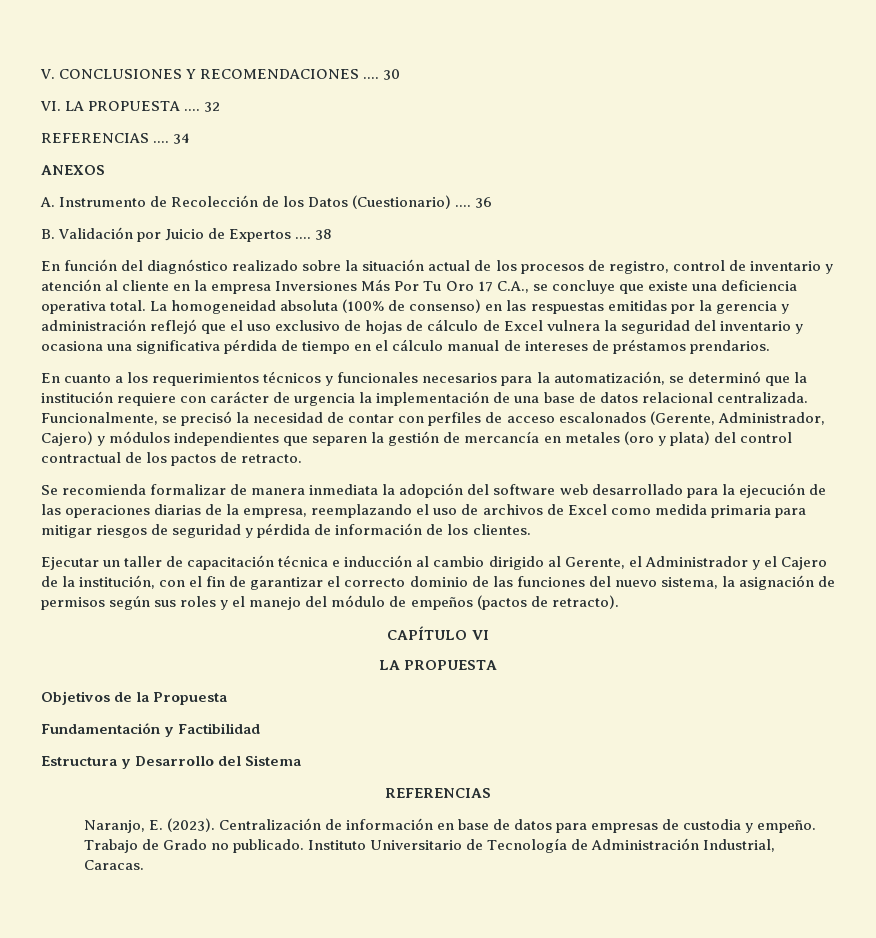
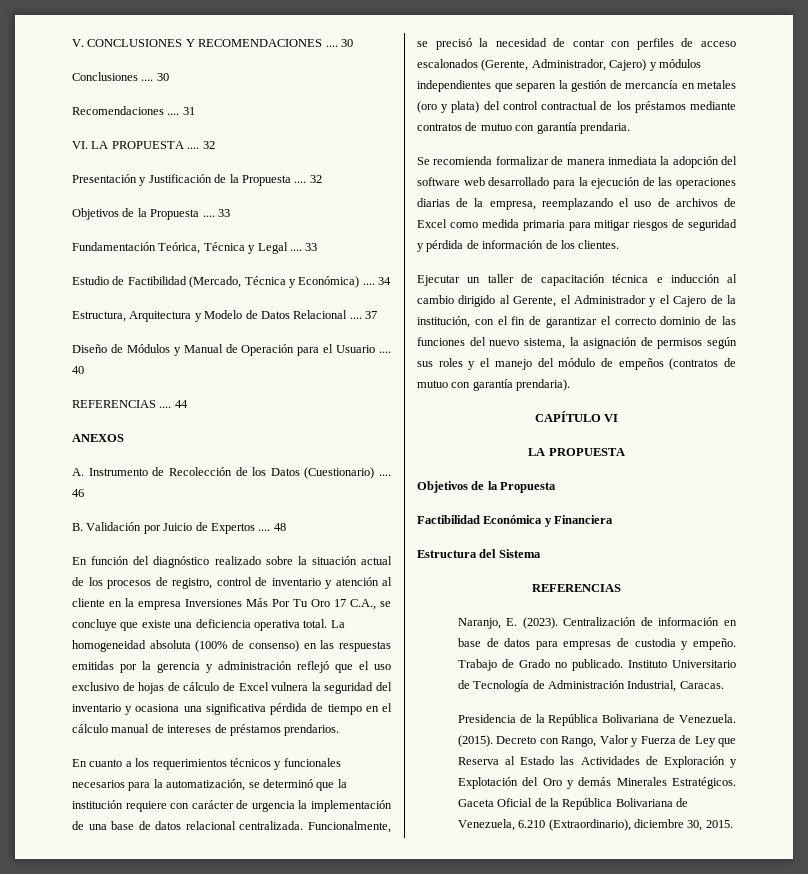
+ Conclusiones .... 30
+ Recomendaciones .... 31
+ Presentación y Justificación de la Propuesta .... 32
+ Objetivos de la Propuesta .... 33
+ Fundamentación Teórica, Técnica y Legal .... 33
+ Estudio de Factibilidad (Mercado, Técnica y Económica) .... 34
+ Estructura, Arquitectura y Modelo de Datos Relacional .... 37
+ Diseño de Módulos y Manual de Operación para el Usuario .... 40
- 34
+ 44
- 36
+ 46
- 38
+ 48
- Funcionalmente, se precisó la necesidad de contar con perfiles de acceso escalonados (Gerente, Administrador, Cajero) y módulos independientes que separen la gestión de mercancía en metales (oro y plata) del control contractual de los pactos de retracto.
+ Funcionalmente, se precisó la necesidad de contar con perfiles de acceso escalonados (Gerente, Administrador, Cajero) y módulos independientes que separen la gestión de mercancía en metales (oro y plata) del control contractual de los préstamos mediante contratos de mutuo con garantía prendaria.
- Ejecutar un taller de capacitación técnica e inducción al cambio dirigido al Gerente, el Administrador y el Cajero de la institución, con el fin de garantizar el correcto dominio de las funciones del nuevo sistema, la asignación de permisos según sus roles y el manejo del módulo de empeños (pactos de retracto).
+ Ejecutar un taller de capacitación técnica e inducción al cambio dirigido al Gerente, el Administrador y el Cajero de la institución, con el fin de garantizar el correcto dominio de las funciones del nuevo sistema, la asignación de permisos según sus roles y el manejo del módulo de empeños (contratos de mutuo con garantía prendaria).
- Fundamentación y Factibilidad
+ Factibilidad Económica y Financiera
- Estructura y Desarrollo del Sistema
+ Estructura del Sistema
+ Presidencia de la República Bolivariana de Venezuela. (2015). Decreto con Rango, Valor y Fuerza de Ley que Reserva al Estado las Actividades de Exploración y Explotación del Oro y demás Minerales Estratégicos. Gaceta Oficial de la República Bolivariana de Venezuela, 6.210 (Extraordinario), diciembre 30, 2015.

